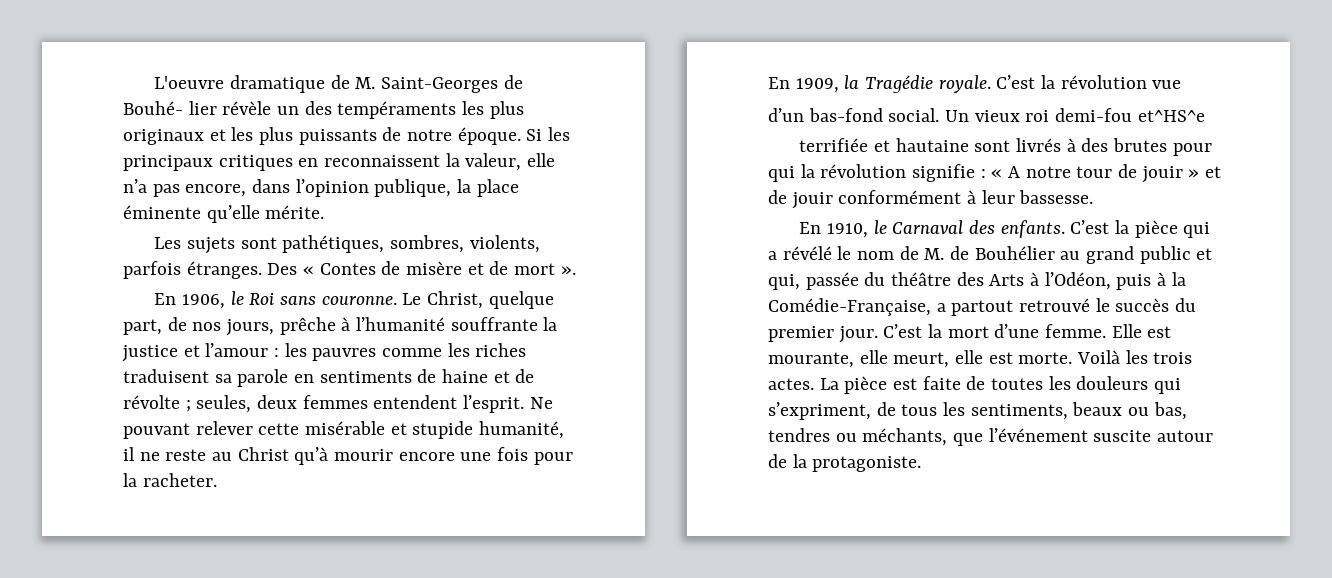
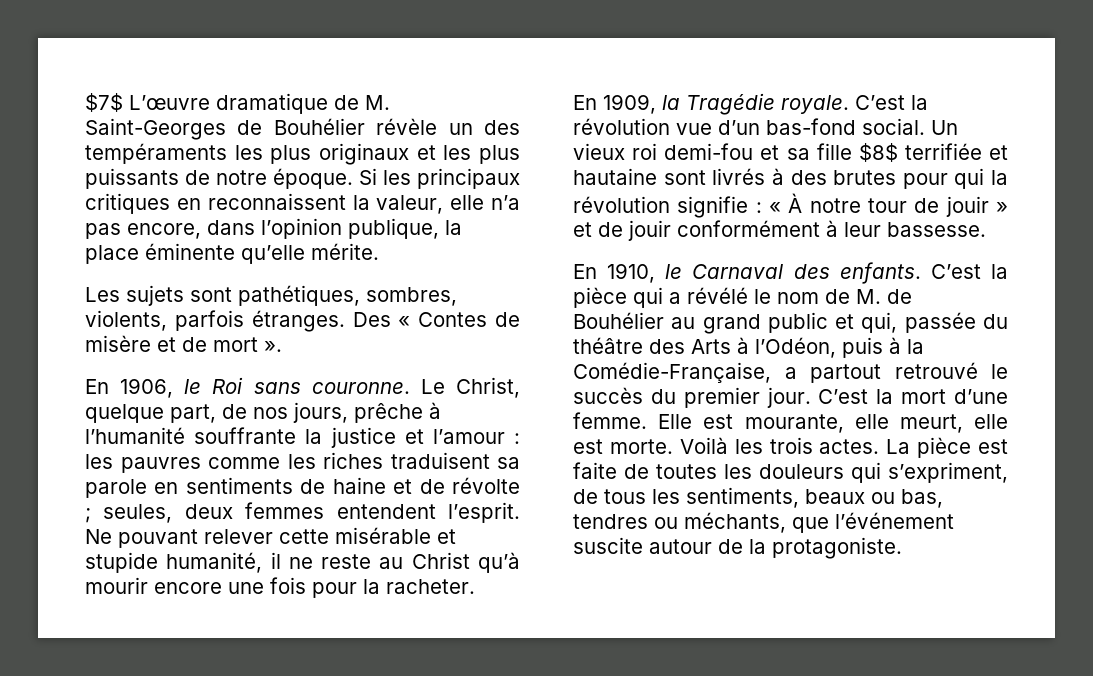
- L'oeuvre dramatique de M. Saint-Georges de Bouhé- lier révèle un des tempéraments les plus originaux et les plus puissants de notre époque.
+ $7$ L’œuvre dramatique de M. Saint-Georges de Bouhélier révèle un des tempéraments les plus originaux et les plus puissants de notre époque.
- C’est la révolution vue
- d’un bas-fond social.
+ C’est la révolution vue d’un bas-fond social.
- Un vieux roi demi-fou et^HS^e
- terrifiée et hautaine sont livrés à des brutes pour qui la révolution signifie : « A notre tour de jouir » et de jouir conformément à leur bassesse.
+ Un vieux roi demi-fou et sa fille $8$ terrifiée et hautaine sont livrés à des brutes pour qui la révolution signifie : « À notre tour de jouir » et de jouir conformément à leur bassesse.

